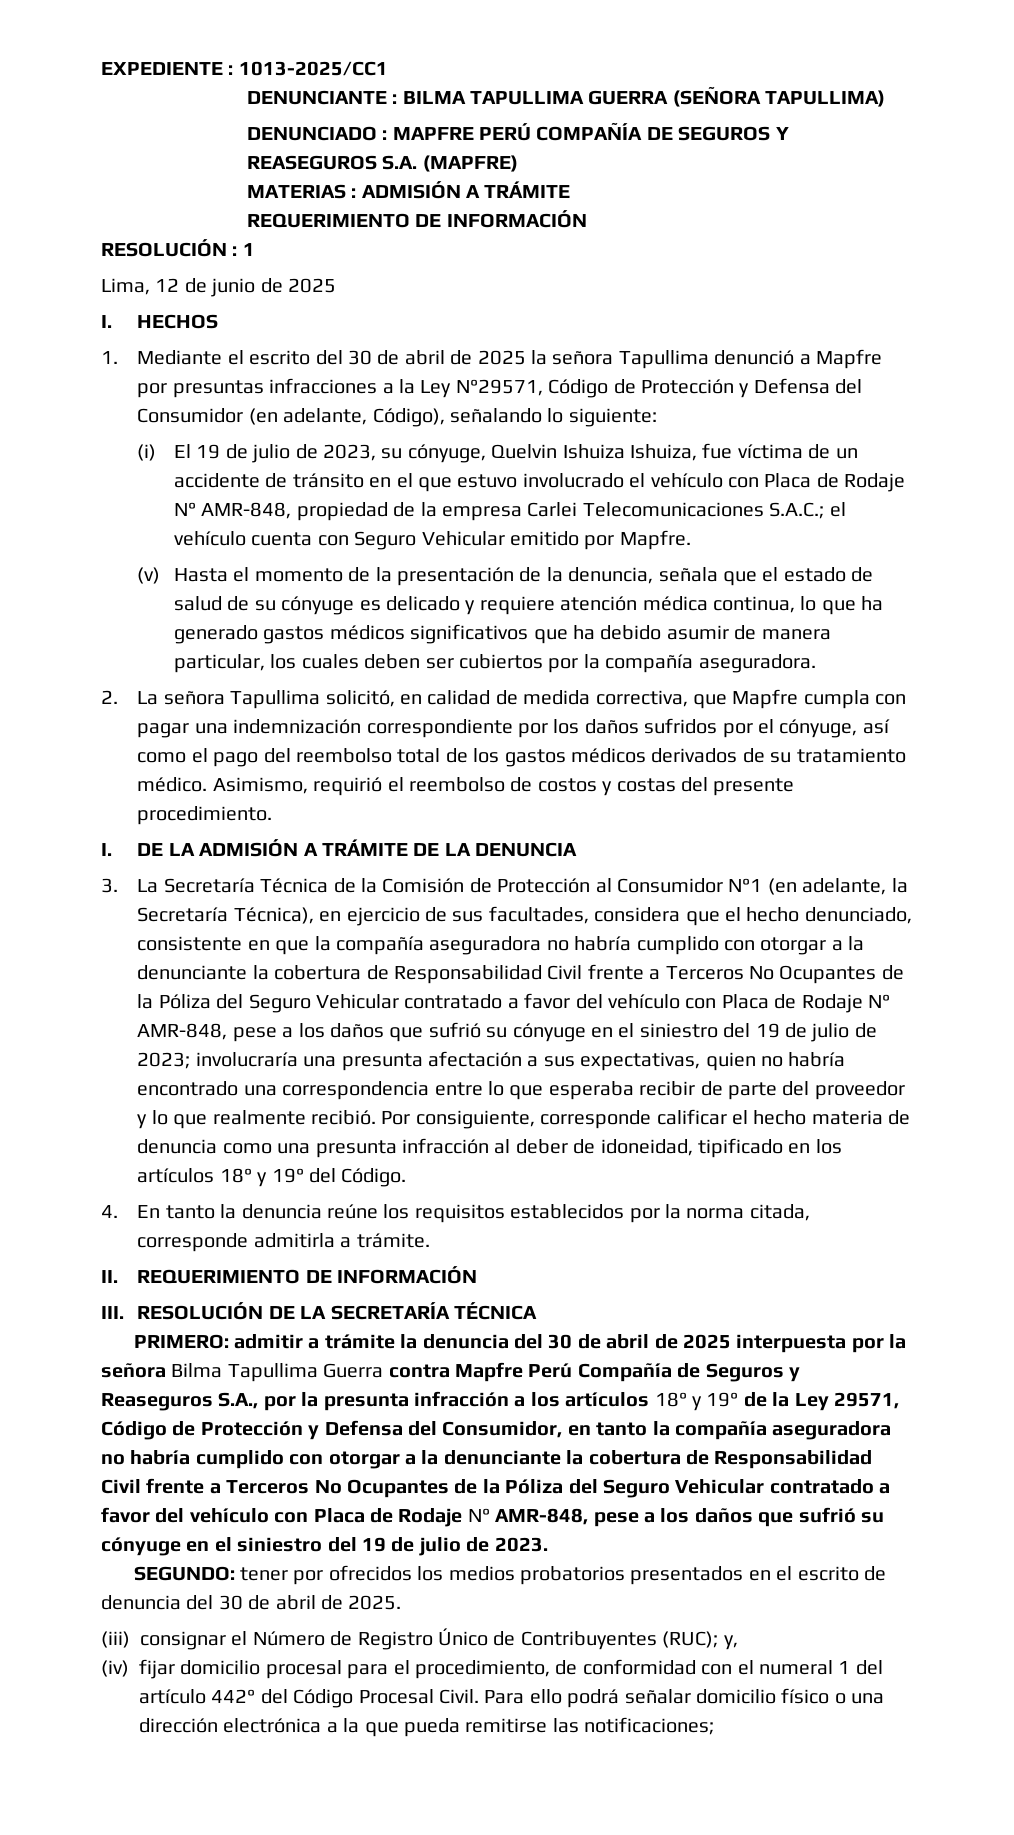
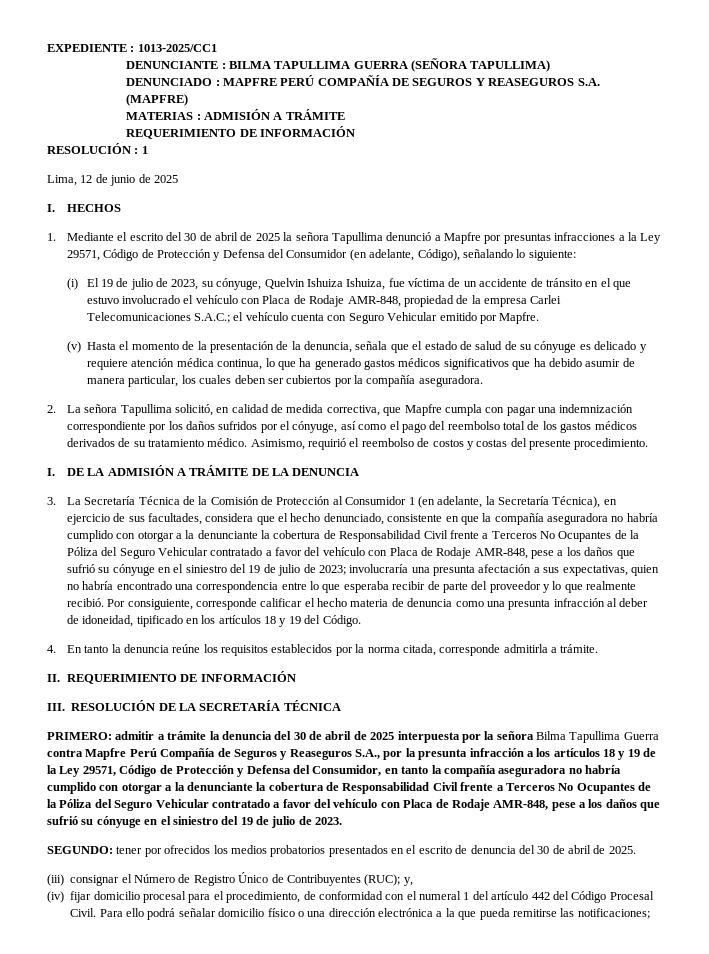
- 1. Mediante el escrito del 30 de abril de 2025 la señora Tapullima denunció a Mapfre por presuntas infracciones a la Ley N°29571, Código de Protección y Defensa del Consumidor (en adelante, Código), señalando lo siguiente:
+ 1. Mediante el escrito del 30 de abril de 2025 la señora Tapullima denunció a Mapfre por presuntas infracciones a la Ley 29571, Código de Protección y Defensa del Consumidor (en adelante, Código), señalando lo siguiente:
- (i) El 19 de julio de 2023, su cónyuge, Quelvin Ishuiza Ishuiza, fue víctima de un accidente de tránsito en el que estuvo involucrado el vehículo con Placa de Rodaje N° AMR-848, propiedad de la empresa Carlei Telecomunicaciones S.A.C.; el vehículo cuenta con Seguro Vehicular emitido por Mapfre.
+ (i) El 19 de julio de 2023, su cónyuge, Quelvin Ishuiza Ishuiza, fue víctima de un accidente de tránsito en el que estuvo involucrado el vehículo con Placa de Rodaje AMR-848, propiedad de la empresa Carlei Telecomunicaciones S.A.C.; el vehículo cuenta con Seguro Vehicular emitido por Mapfre.
- 3. La Secretaría Técnica de la Comisión de Protección al Consumidor N°1 (en adelante, la Secretaría Técnica), en ejercicio de sus facultades, considera que el hecho denunciado, consistente en que la compañía aseguradora no habría cumplido con otorgar a la denunciante la cobertura de Responsabilidad Civil frente a Terceros No Ocupantes de la Póliza del Seguro Vehicular contratado a favor del vehículo con Placa de Rodaje N° AMR-848, pese a los daños que sufrió su cónyuge en el siniestro del 19 de julio de 2023;
+ 3. La Secretaría Técnica de la Comisión de Protección al Consumidor 1 (en adelante, la Secretaría Técnica), en ejercicio de sus facultades, considera que el hecho denunciado, consistente en que la compañía aseguradora no habría cumplido con otorgar a la denunciante la cobertura de Responsabilidad Civil frente a Terceros No Ocupantes de la Póliza del Seguro Vehicular contratado a favor del vehículo con Placa de Rodaje AMR-848, pese a los daños que sufrió su cónyuge en el siniestro del 19 de julio de 2023;
- Por consiguiente, corresponde calificar el hecho materia de denuncia como una presunta infracción al deber de idoneidad, tipificado en los artículos 18° y 19° del Código.
+ Por consiguiente, corresponde calificar el hecho materia de denuncia como una presunta infracción al deber de idoneidad, tipificado en los artículos 18 y 19 del Código.
- admitir a trámite la denuncia del 30 de abril de 2025 interpuesta por la señora Bilma Tapullima Guerra contra Mapfre Perú Compañía de Seguros y Reaseguros S.A., por la presunta infracción a los artículos 18° y 19° de la Ley 29571, Código de Protección y Defensa del Consumidor, en tanto la compañía aseguradora no habría cumplido con otorgar a la denunciante la cobertura de Responsabilidad Civil frente a Terceros No Ocupantes de la Póliza del Seguro Vehicular contratado a favor del vehículo con Placa de Rodaje N° AMR-848, pese a los daños que sufrió su cónyuge en el siniestro del 19 de julio de 2023.
+ admitir a trámite la denuncia del 30 de abril de 2025 interpuesta por la señora Bilma Tapullima Guerra contra Mapfre Perú Compañía de Seguros y Reaseguros S.A., por la presunta infracción a los artículos 18 y 19 de la Ley 29571, Código de Protección y Defensa del Consumidor, en tanto la compañía aseguradora no habría cumplido con otorgar a la denunciante la cobertura de Responsabilidad Civil frente a Terceros No Ocupantes de la Póliza del Seguro Vehicular contratado a favor del vehículo con Placa de Rodaje AMR-848, pese a los daños que sufrió su cónyuge en el siniestro del 19 de julio de 2023.
- (iv) fijar domicilio procesal para el procedimiento, de conformidad con el numeral 1 del artículo 442° del Código Procesal Civil.
+ (iv) fijar domicilio procesal para el procedimiento, de conformidad con el numeral 1 del artículo 442 del Código Procesal Civil.

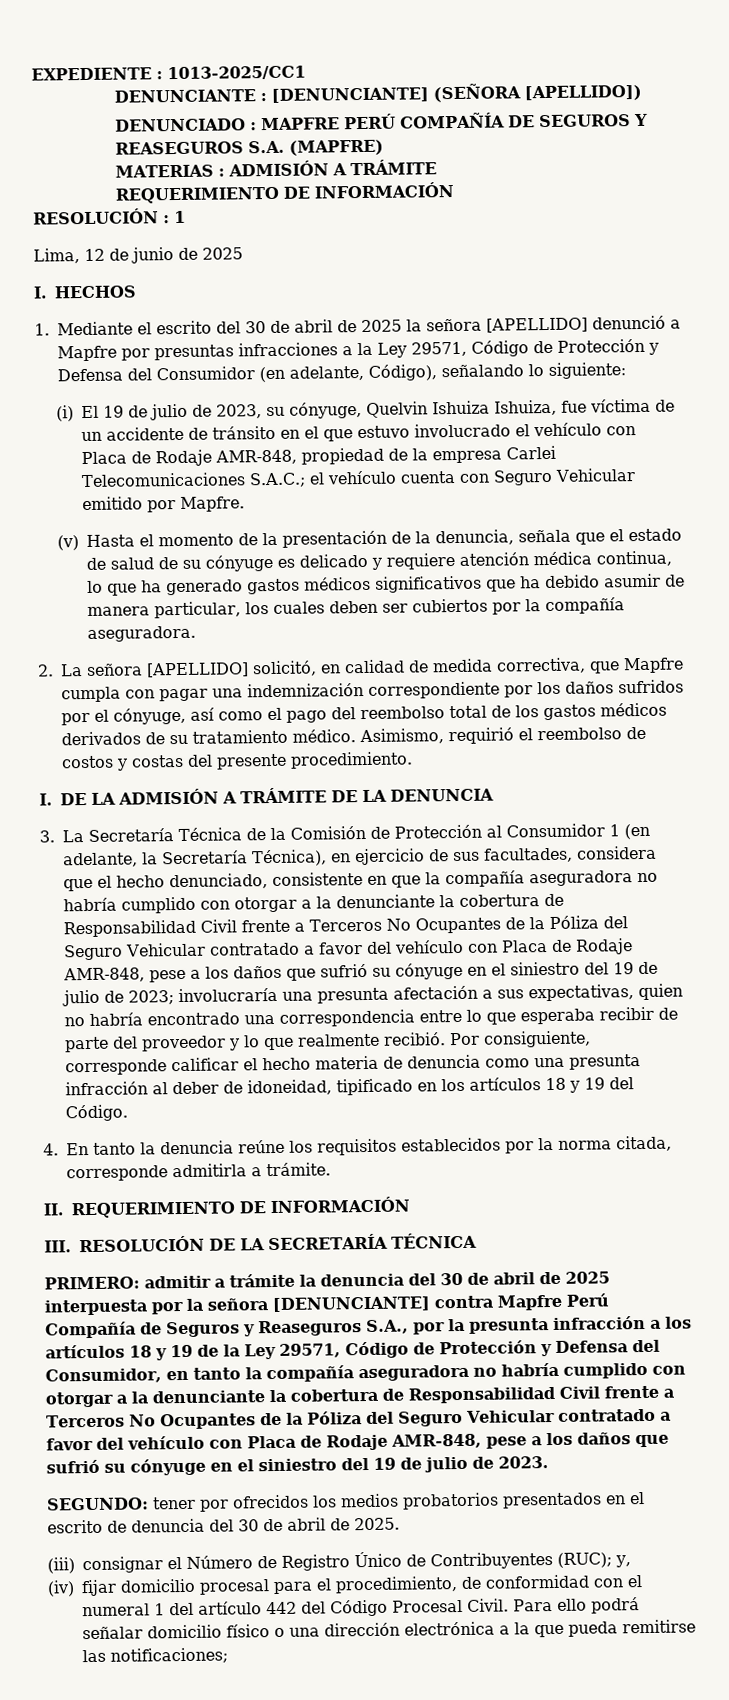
- DENUNCIANTE : BILMA TAPULLIMA GUERRA (SEÑORA TAPULLIMA)
+ DENUNCIANTE : [DENUNCIANTE] (SEÑORA [APELLIDO])
- 1. Mediante el escrito del 30 de abril de 2025 la señora Tapullima denunció a Mapfre por presuntas infracciones a la Ley 29571, Código de Protección y Defensa del Consumidor (en adelante, Código), señalando lo siguiente:
+ 1. Mediante el escrito del 30 de abril de 2025 la señora [APELLIDO] denunció a Mapfre por presuntas infracciones a la Ley 29571, Código de Protección y Defensa del Consumidor (en adelante, Código), señalando lo siguiente:
- 2. La señora Tapullima solicitó, en calidad de medida correctiva, que Mapfre cumpla con pagar una indemnización correspondiente por los daños sufridos por el cónyuge, así como el pago del reembolso total de los gastos médicos derivados de su tratamiento médico.
+ 2. La señora [APELLIDO] solicitó, en calidad de medida correctiva, que Mapfre cumpla con pagar una indemnización correspondiente por los daños sufridos por el cónyuge, así como el pago del reembolso total de los gastos médicos derivados de su tratamiento médico.
- admitir a trámite la denuncia del 30 de abril de 2025 interpuesta por la señora Bilma Tapullima Guerra contra Mapfre Perú Compañía de Seguros y Reaseguros S.A., por la presunta infracción a los artículos 18 y 19 de la Ley 29571, Código de Protección y Defensa del Consumidor, en tanto la compañía aseguradora no habría cumplido con otorgar a la denunciante la cobertura de Responsabilidad Civil frente a Terceros No Ocupantes de la Póliza del Seguro Vehicular contratado a favor del vehículo con Placa de Rodaje AMR-848, pese a los daños que sufrió su cónyuge en el siniestro del 19 de julio de 2023.
+ admitir a trámite la denuncia del 30 de abril de 2025 interpuesta por la señora [DENUNCIANTE] contra Mapfre Perú Compañía de Seguros y Reaseguros S.A., por la presunta infracción a los artículos 18 y 19 de la Ley 29571, Código de Protección y Defensa del Consumidor, en tanto la compañía aseguradora no habría cumplido con otorgar a la denunciante la cobertura de Responsabilidad Civil frente a Terceros No Ocupantes de la Póliza del Seguro Vehicular contratado a favor del vehículo con Placa de Rodaje AMR-848, pese a los daños que sufrió su cónyuge en el siniestro del 19 de julio de 2023.

